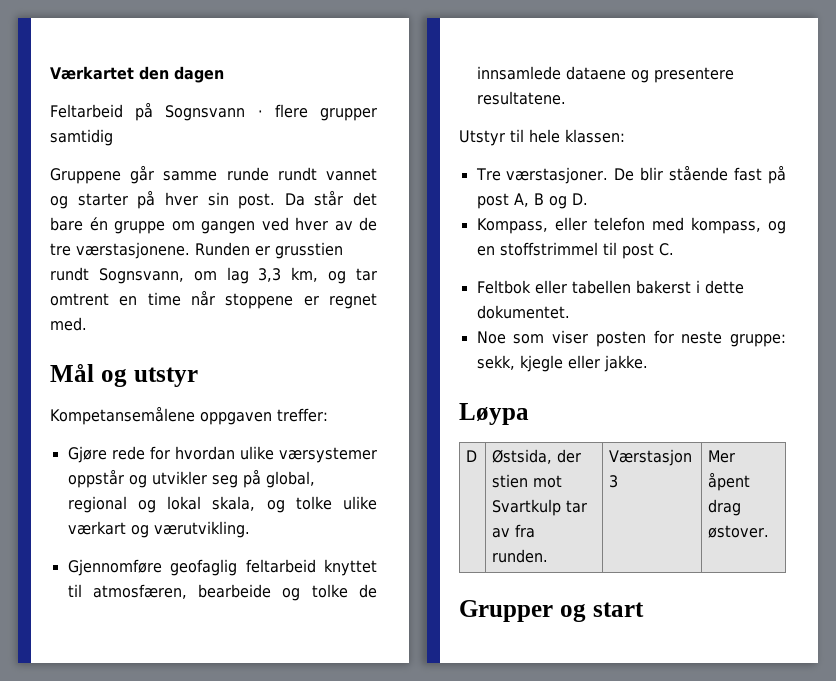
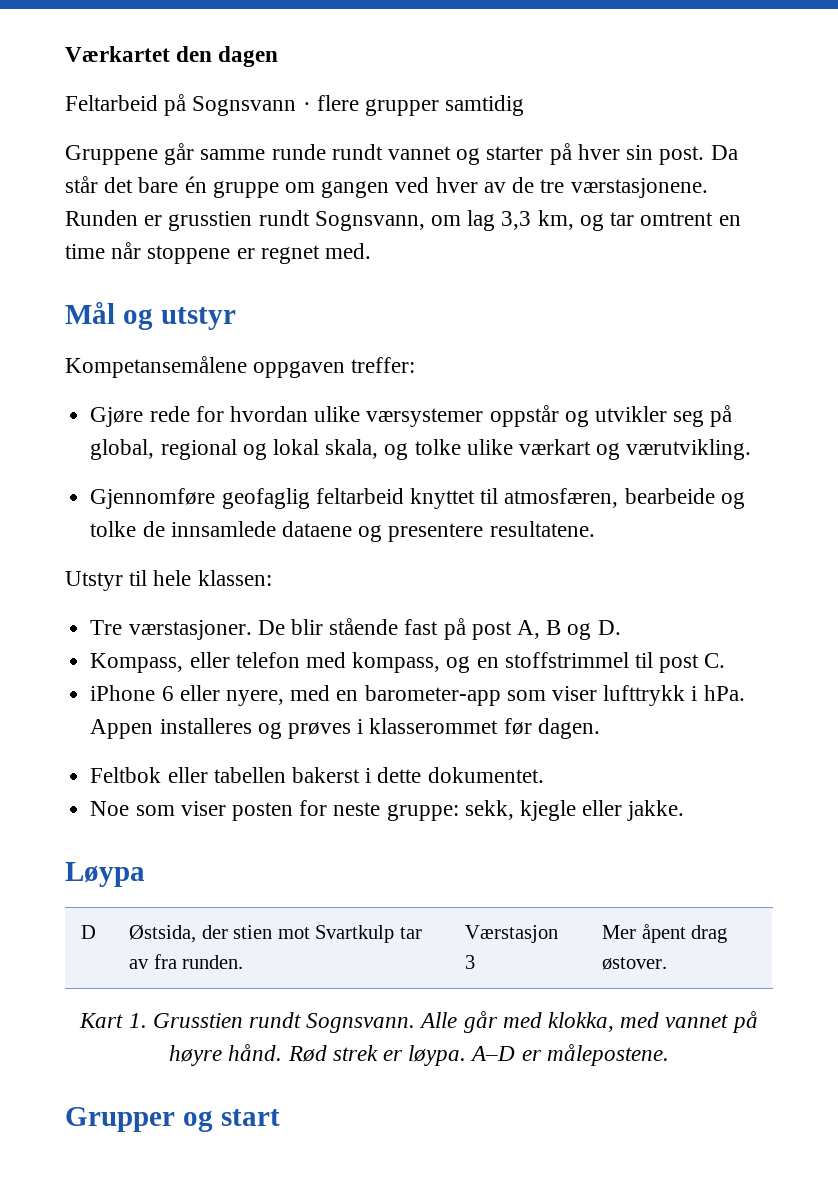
+ iPhone 6 eller nyere, med en barometer-app som viser lufttrykk i hPa. Appen installeres og prøves i klasserommet før dagen.
+ Kart 1. Grusstien rundt Sognsvann. Alle går med klokka, med vannet på høyre hånd. Rød strek er løypa. A–D er målepostene.

